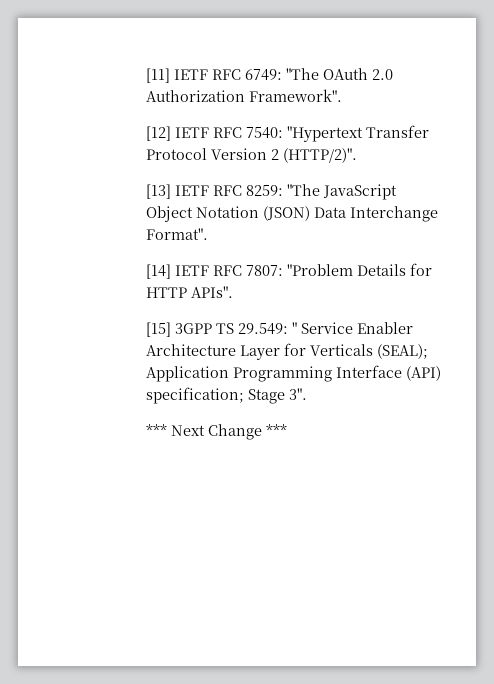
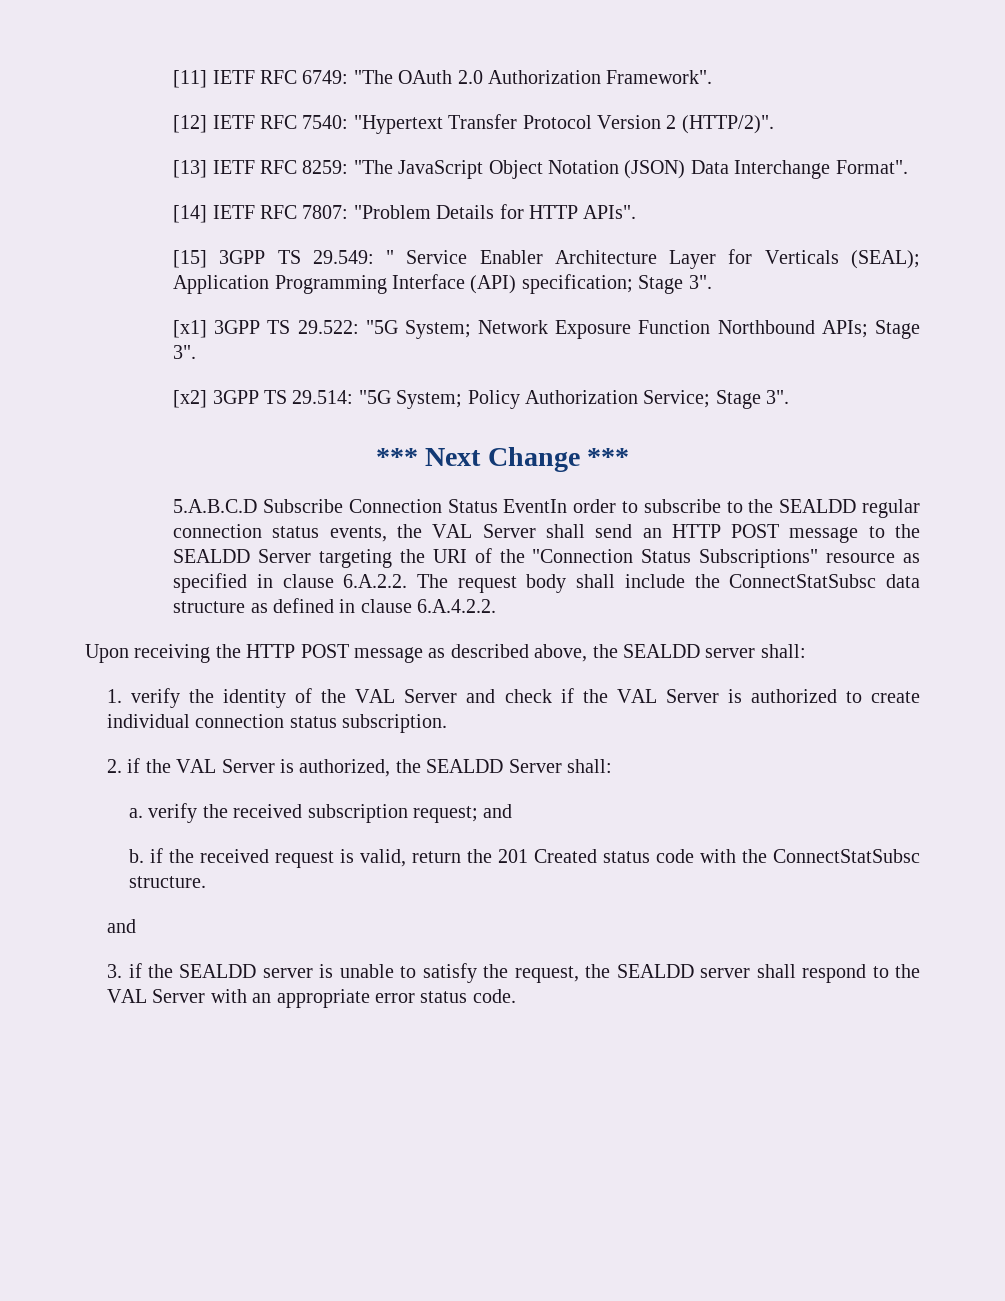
+ [x1] 3GPP TS 29.522: "5G System; Network Exposure Function Northbound APIs; Stage 3".
+ [x2] 3GPP TS 29.514: "5G System; Policy Authorization Service; Stage 3".
  *** Next Change ***
+ 5.A.B.C.D Subscribe Connection Status EventIn order to subscribe to the SEALDD regular connection status events, the VAL Server shall send an HTTP POST message to the SEALDD Server targeting the URI of the "Connection Status Subscriptions" resource as specified in clause 6.A.2.2. The request body shall include the ConnectStatSubsc data structure as defined in clause 6.A.4.2.2.
+ Upon receiving the HTTP POST message as described above, the SEALDD server shall:
+ 1. verify the identity of the VAL Server and check if the VAL Server is authorized to create individual connection status subscription.
+ 2. if the VAL Server is authorized, the SEALDD Server shall:
+ a. verify the received subscription request; and
+ b. if the received request is valid, return the 201 Created status code with the ConnectStatSubsc structure.
+ and
+ 3. if the SEALDD server is unable to satisfy the request, the SEALDD server shall respond to the VAL Server with an appropriate error status code.

